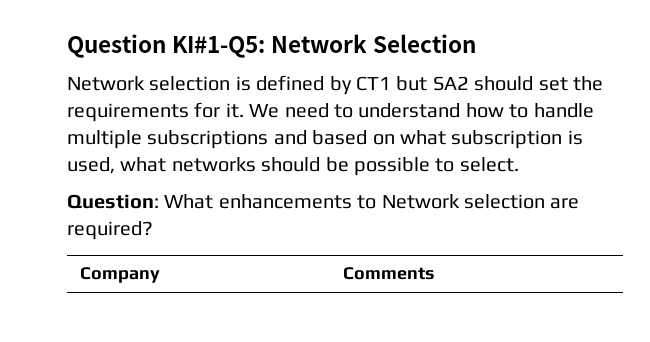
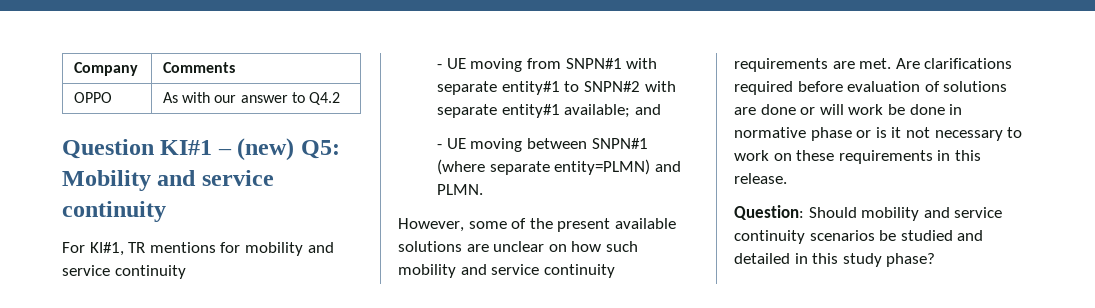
- Question KI#1-Q5: Network Selection
- Network selection is defined by CT1 but SA2 should set the requirements for it. We need to understand how to handle multiple subscriptions and based on what subscription is used, what networks should be possible to select.
- Question: What enhancements to Network selection are required?
  Company | Comments
+ OPPO | As with our answer to Q4.2
+ Question KI#1 – (new) Q5: Mobility and service continuity
+ For KI#1, TR mentions for mobility and service continuity
+ - UE moving from SNPN#1 with separate entity#1 to SNPN#2 with separate entity#1 available; and
+ - UE moving between SNPN#1 (where separate entity=PLMN) and PLMN.
+ However, some of the present available solutions are unclear on how such mobility and service continuity requirements are met. Are clarifications required before evaluation of solutions are done or will work be done in normative phase or is it not necessary to work on these requirements in this release.
+ Question: Should mobility and service continuity scenarios be studied and detailed in this study phase?

